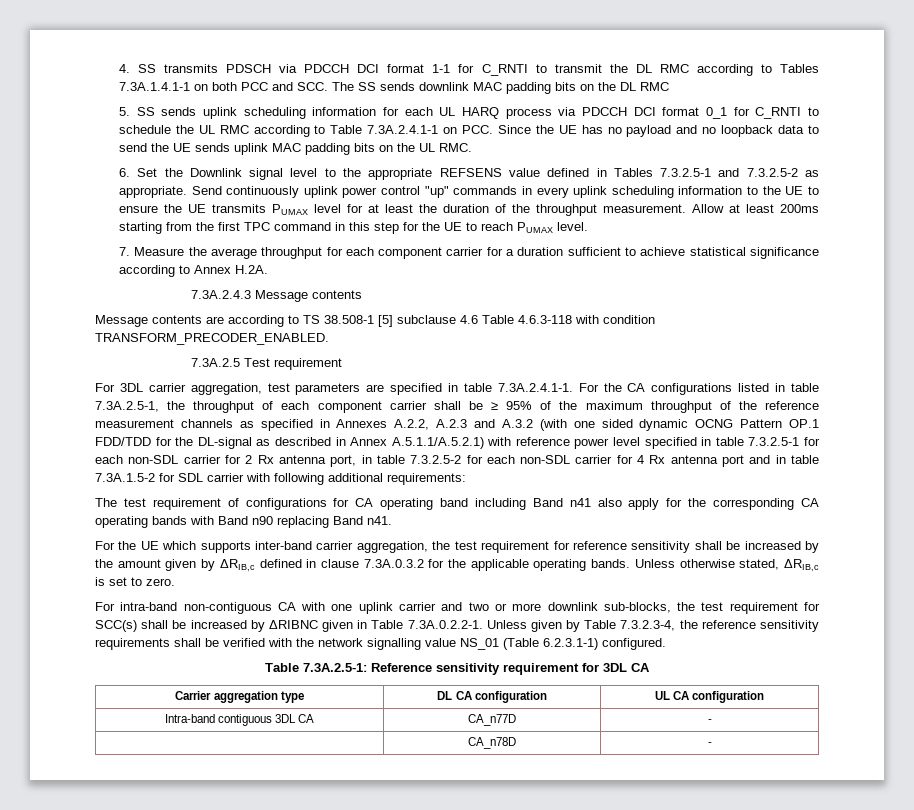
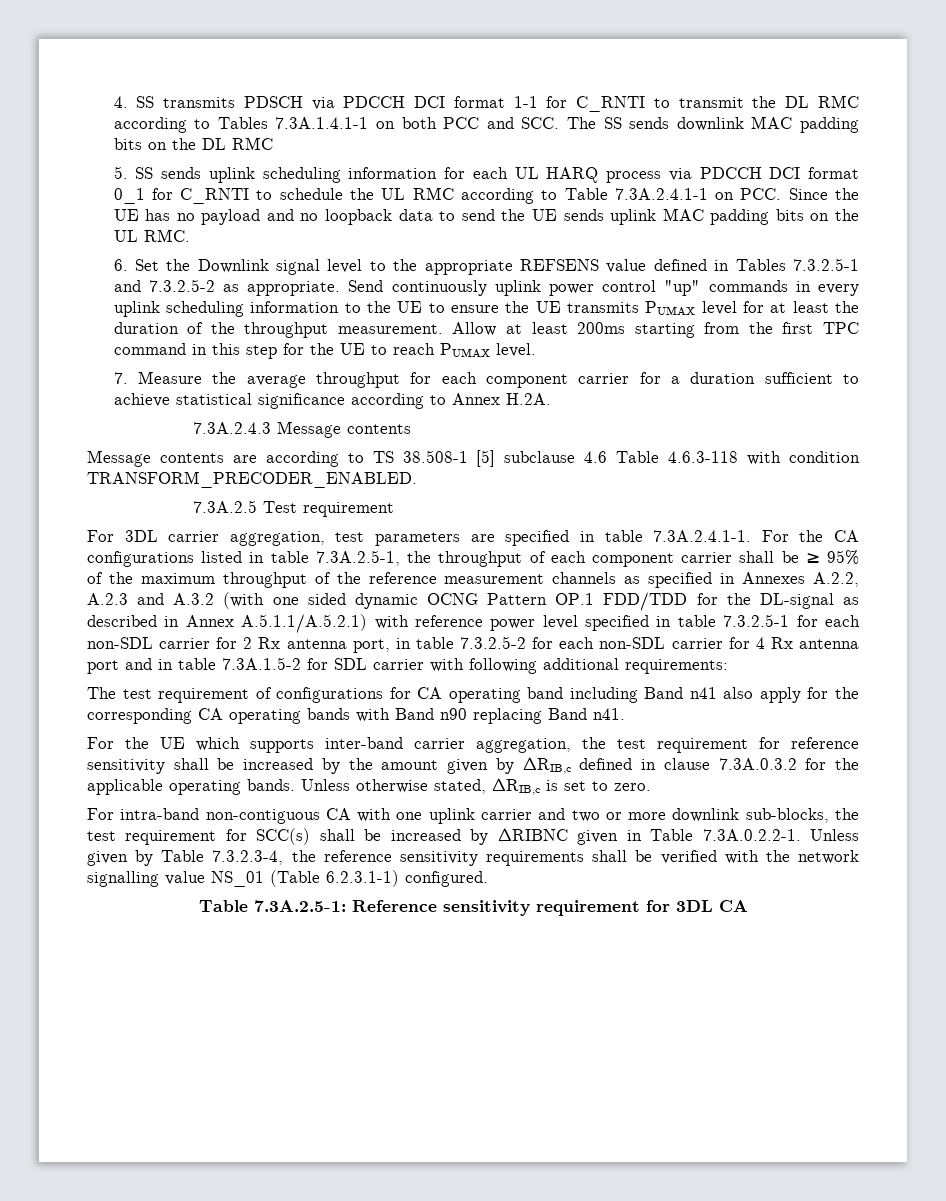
- Carrier aggregation type | DL CA configuration | UL CA configuration
- Intra-band contiguous 3DL CA | CA_n77D | -
- | CA_n78D | -

